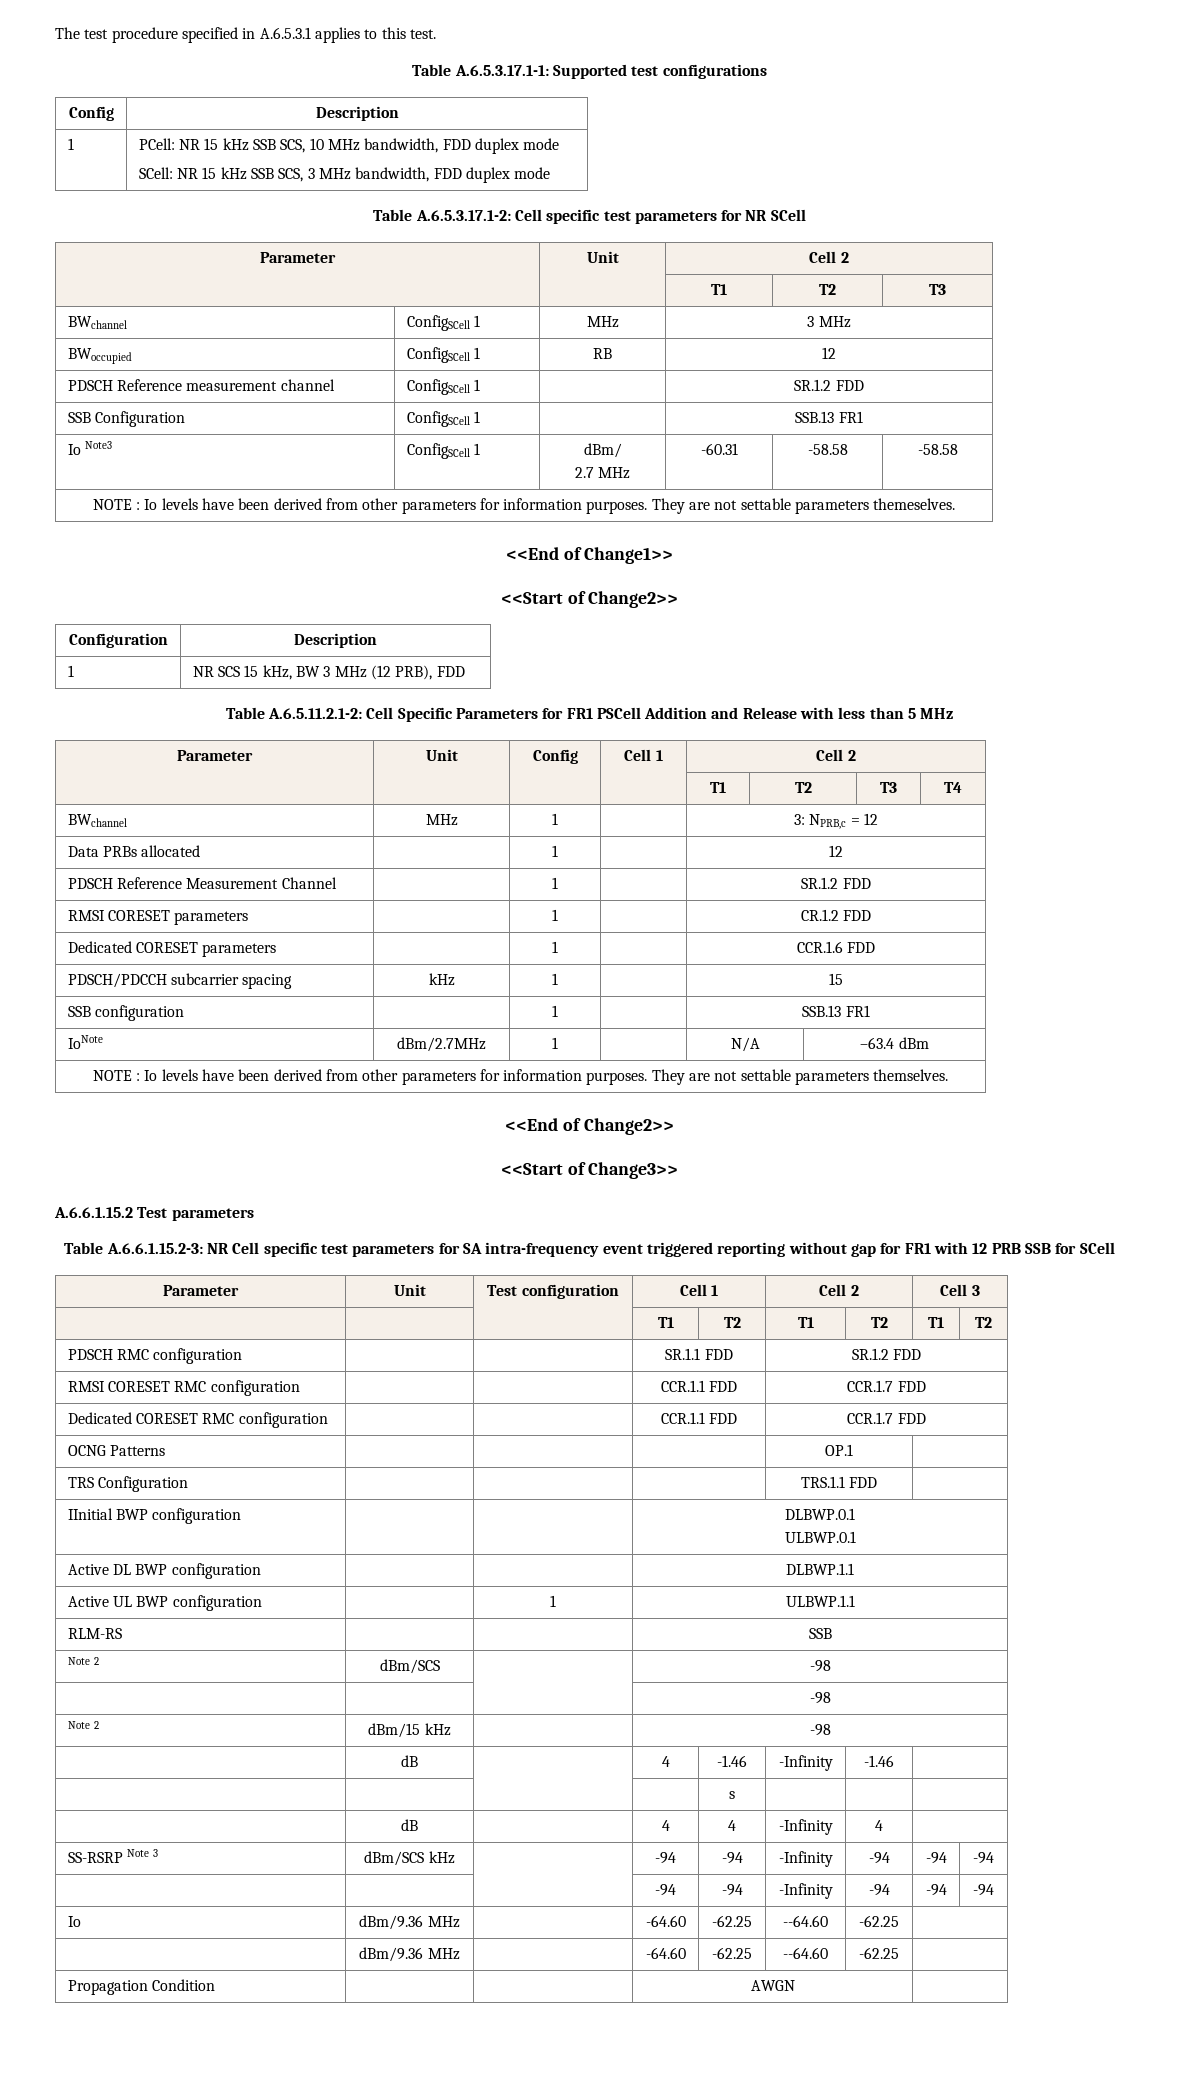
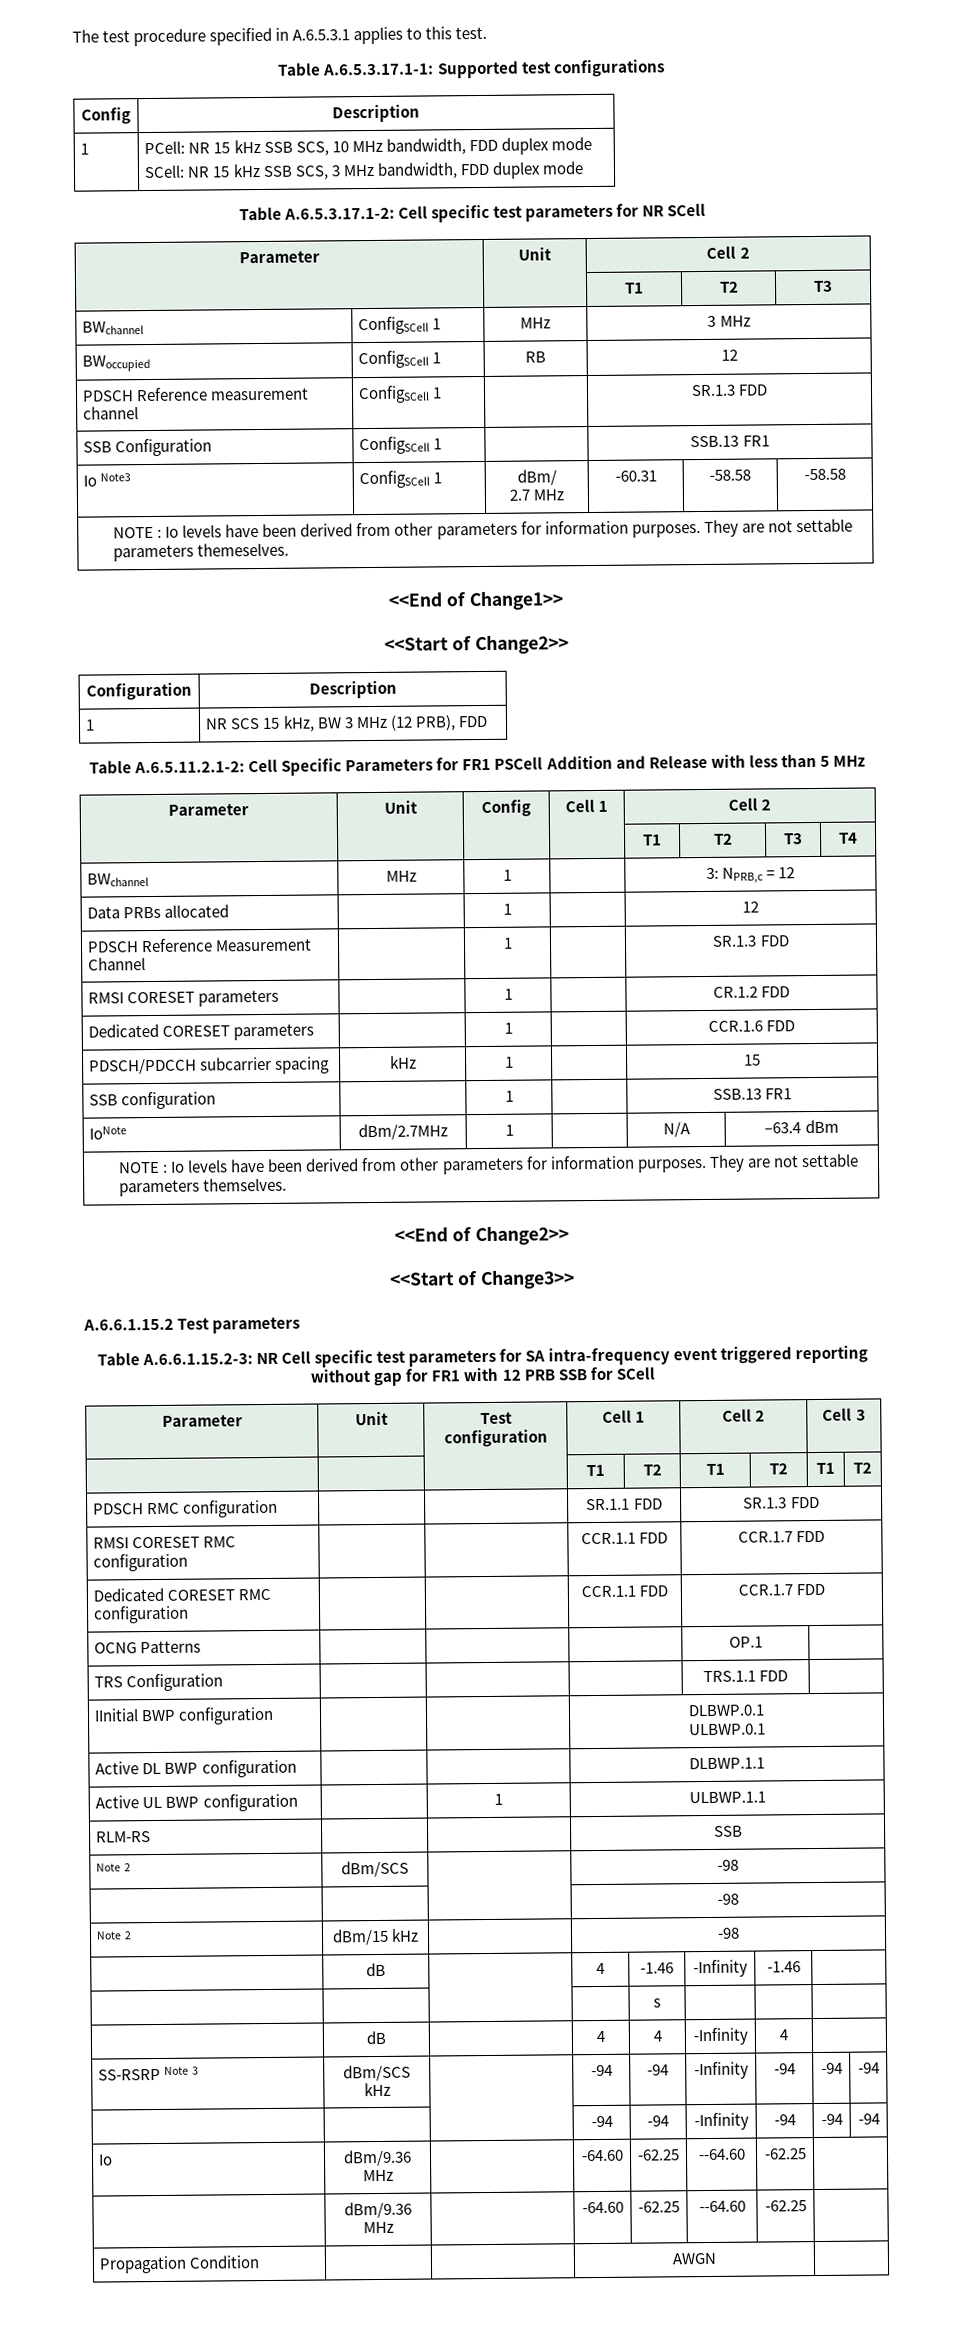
- PDSCH Reference measurement channel | ConfigSCell 1 | | SR.1.2 FDD
+ PDSCH Reference measurement channel | ConfigSCell 1 | | SR.1.3 FDD
- PDSCH Reference Measurement Channel | | 1 | | SR.1.2 FDD
+ PDSCH Reference Measurement Channel | | 1 | | SR.1.3 FDD
- PDSCH RMC configuration | | | SR.1.1 FDD | SR.1.2 FDD
+ PDSCH RMC configuration | | | SR.1.1 FDD | SR.1.3 FDD

